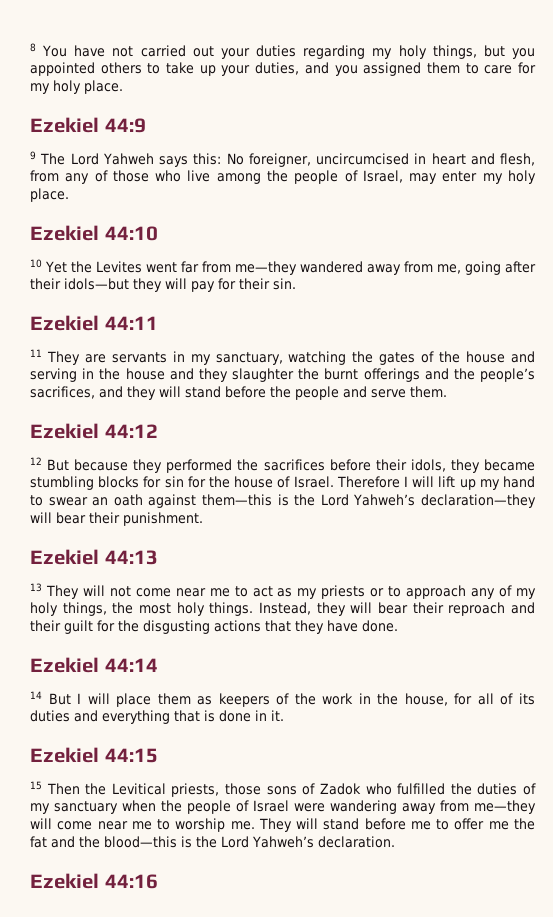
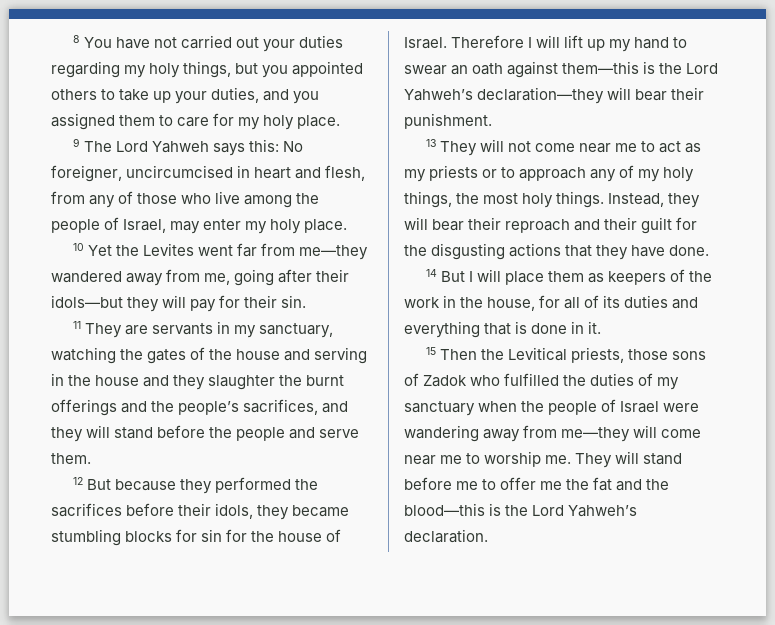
- Ezekiel 44:9
- Ezekiel 44:10
- Ezekiel 44:11
- Ezekiel 44:12
- Ezekiel 44:13
- Ezekiel 44:14
- Ezekiel 44:15
- Ezekiel 44:16

